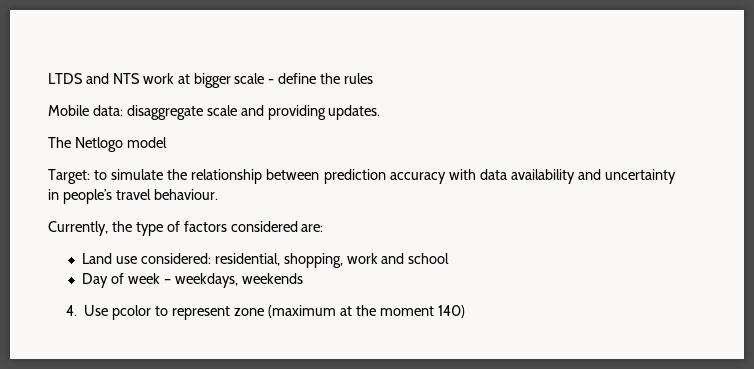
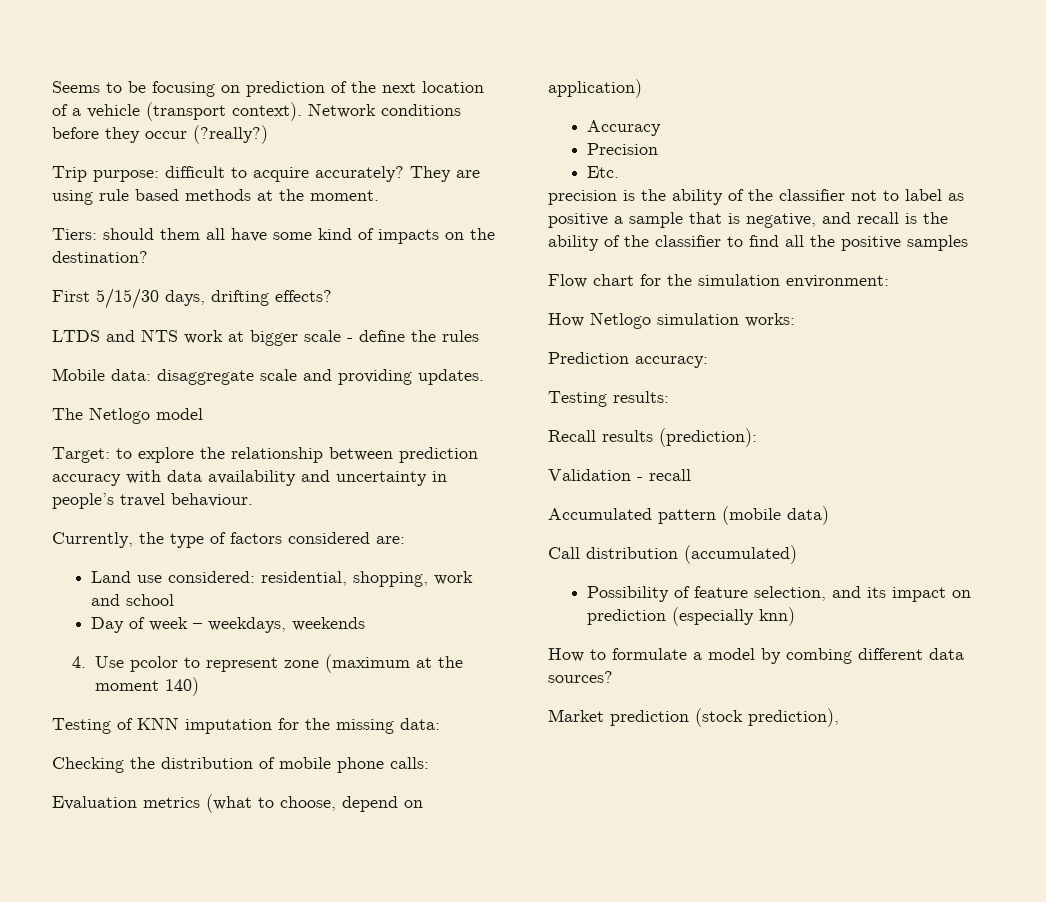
+ Seems to be focusing on prediction of the next location of a vehicle (transport context). Network conditions before they occur (?really?)
+ Trip purpose: difficult to acquire accurately? They are using rule based methods at the moment.
+ Tiers: should them all have some kind of impacts on the destination?
+ First 5/15/30 days, drifting effects?
- Target: to simulate the relationship between prediction accuracy with data availability and uncertainty in people’s travel behaviour.
+ Target: to explore the relationship between prediction accuracy with data availability and uncertainty in people’s travel behaviour.
+ Testing of KNN imputation for the missing data:
+ Checking the distribution of mobile phone calls:
+ Evaluation metrics (what to choose, depend on application)
+ Accuracy
+ Precision
+ Etc.
+ precision is the ability of the classifier not to label as positive a sample that is negative, and recall is the ability of the classifier to find all the positive samples
+ Flow chart for the simulation environment:
+ How Netlogo simulation works:
+ Prediction accuracy:
+ Testing results:
+ Recall results (prediction):
+ Validation - recall
+ Accumulated pattern (mobile data)
+ Call distribution (accumulated)
+ Possibility of feature selection, and its impact on prediction (especially knn)
+ How to formulate a model by combing different data sources?
+ Market prediction (stock prediction),

